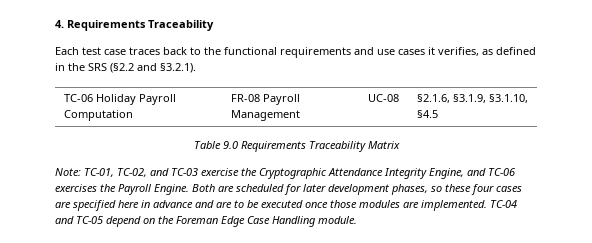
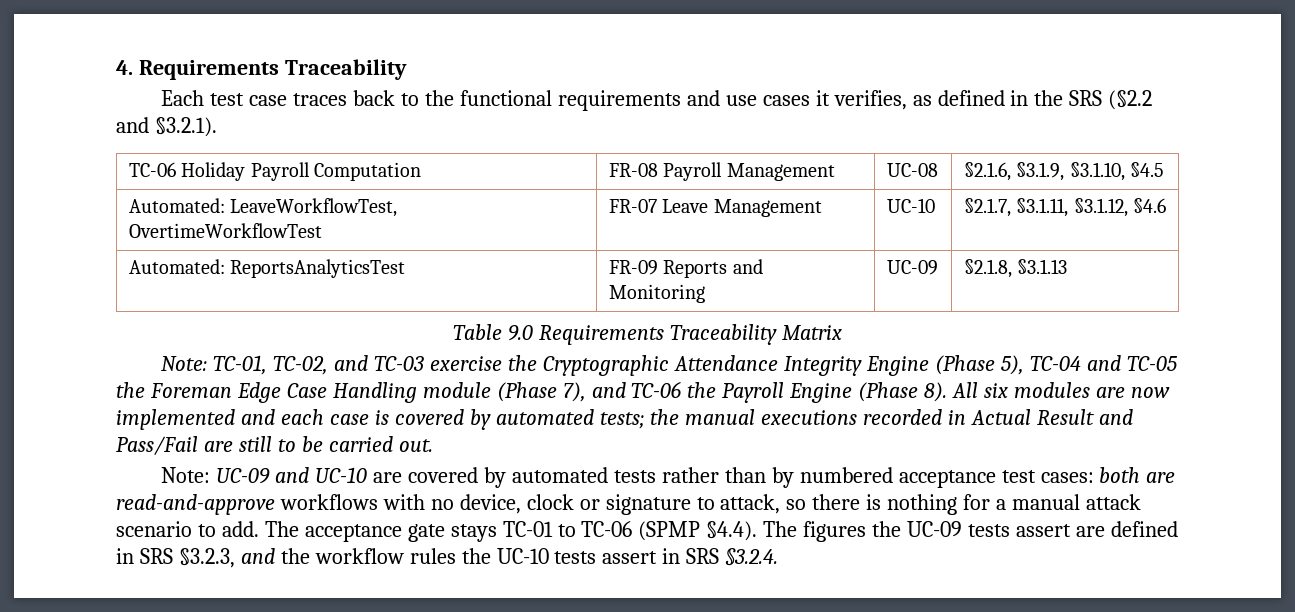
+ Automated: LeaveWorkflowTest, OvertimeWorkflowTest | FR-07 Leave Management | UC-10 | §2.1.7, §3.1.11, §3.1.12, §4.6
+ Automated: ReportsAnalyticsTest | FR-09 Reports and Monitoring | UC-09 | §2.1.8, §3.1.13
- Note: TC-01, TC-02, and TC-03 exercise the Cryptographic Attendance Integrity Engine, and TC-06 exercises the Payroll Engine. Both are scheduled for later development phases, so these four cases are specified here in advance and are to be executed once those modules are implemented. TC-04 and TC-05 depend on the Foreman Edge Case Handling module.
+ Note: TC-01, TC-02, and TC-03 exercise the Cryptographic Attendance Integrity Engine (Phase 5), TC-04 and TC-05 the Foreman Edge Case Handling module (Phase 7), and TC-06 the Payroll Engine (Phase 8). All six modules are now implemented and each case is covered by automated tests; the manual executions recorded in Actual Result and Pass/Fail are still to be carried out.
+ Note: UC-09 and UC-10 are covered by automated tests rather than by numbered acceptance test cases: both are read-and-approve workflows with no device, clock or signature to attack, so there is nothing for a manual attack scenario to add. The acceptance gate stays TC-01 to TC-06 (SPMP §4.4). The figures the UC-09 tests assert are defined in SRS §3.2.3, and the workflow rules the UC-10 tests assert in SRS §3.2.4.

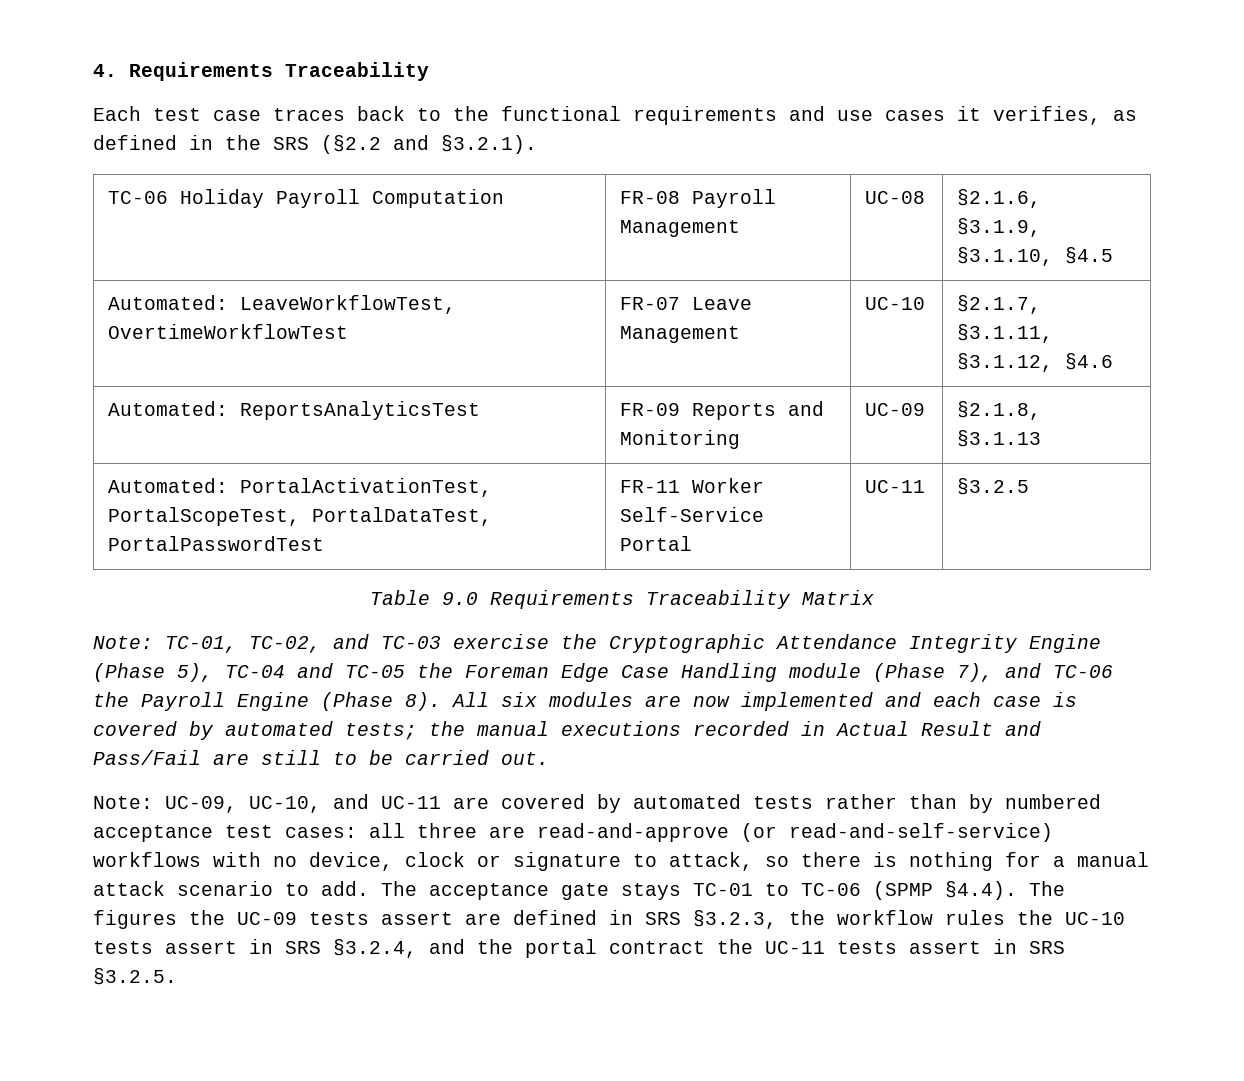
+ Automated: PortalActivationTest, PortalScopeTest, PortalDataTest, PortalPasswordTest | FR-11 Worker Self-Service Portal | UC-11 | §3.2.5
- Note: UC-09 and UC-10 are covered by automated tests rather than by numbered acceptance test cases: both are read-and-approve workflows with no device, clock or signature to attack, so there is nothing for a manual attack scenario to add.
+ Note: UC-09, UC-10, and UC-11 are covered by automated tests rather than by numbered acceptance test cases: all three are read-and-approve (or read-and-self-service) workflows with no device, clock or signature to attack, so there is nothing for a manual attack scenario to add.
- The acceptance gate stays TC-01 to TC-06 (SPMP §4.4). The figures the UC-09 tests assert are defined in SRS §3.2.3, and the workflow rules the UC-10 tests assert in SRS §3.2.4.
+ The acceptance gate stays TC-01 to TC-06 (SPMP §4.4). The figures the UC-09 tests assert are defined in SRS §3.2.3, the workflow rules the UC-10 tests assert in SRS §3.2.4, and the portal contract the UC-11 tests assert in SRS §3.2.5.

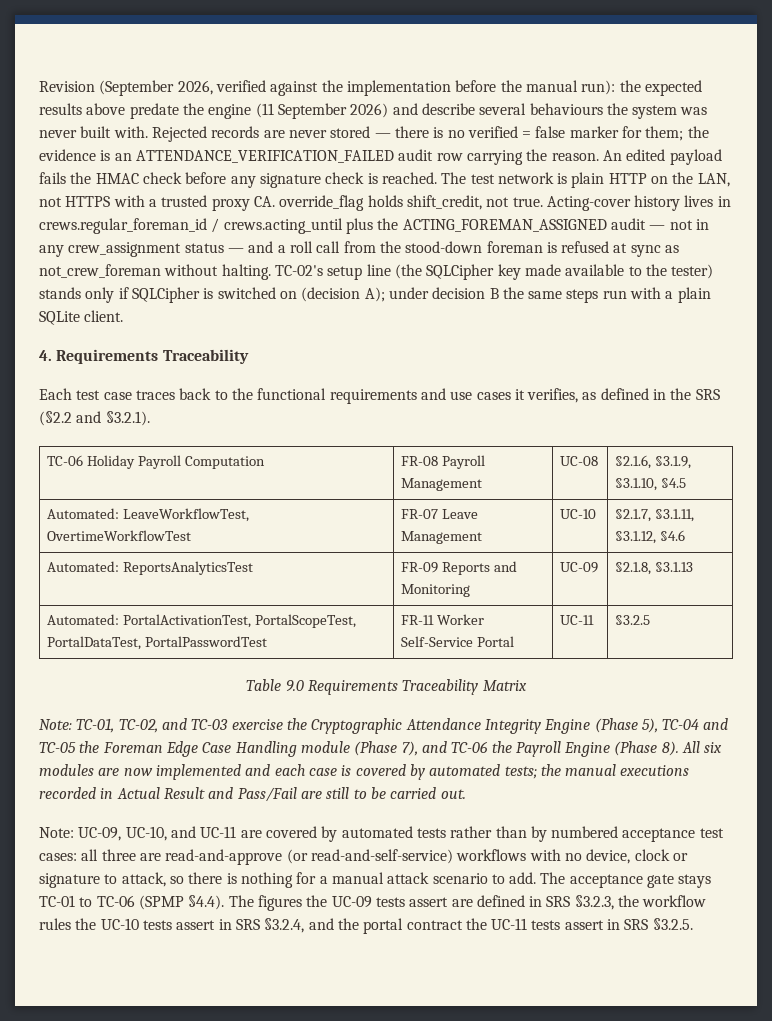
+ Revision (September 2026, verified against the implementation before the manual run): the expected results above predate the engine (11 September 2026) and describe several behaviours the system was never built with. Rejected records are never stored — there is no verified = false marker for them; the evidence is an ATTENDANCE_VERIFICATION_FAILED audit row carrying the reason. An edited payload fails the HMAC check before any signature check is reached. The test network is plain HTTP on the LAN, not HTTPS with a trusted proxy CA. override_flag holds shift_credit, not true. Acting-cover history lives in crews.regular_foreman_id / crews.acting_until plus the ACTING_FOREMAN_ASSIGNED audit — not in any crew_assignment status — and a roll call from the stood-down foreman is refused at sync as not_crew_foreman without halting. TC-02's setup line (the SQLCipher key made available to the tester) stands only if SQLCipher is switched on (decision A); under decision B the same steps run with a plain SQLite client.

